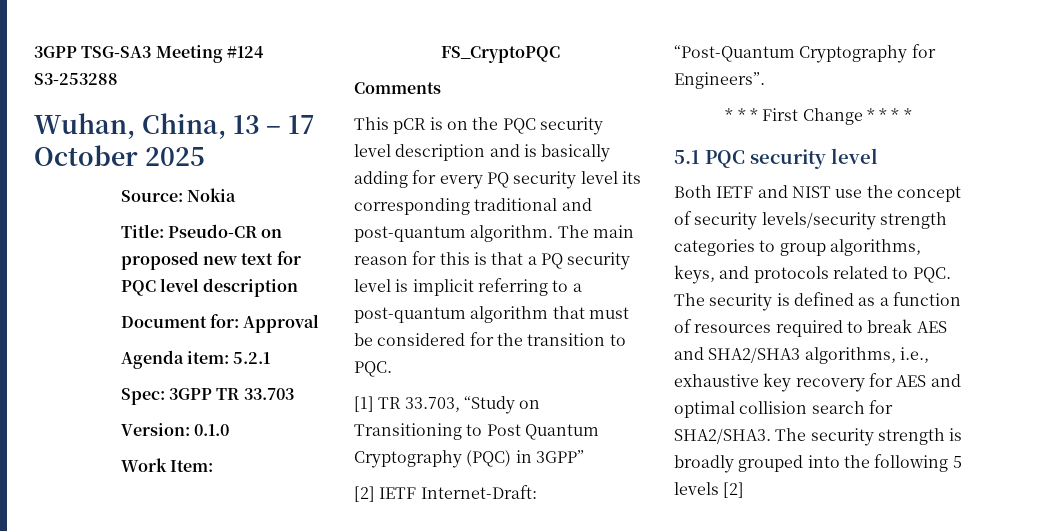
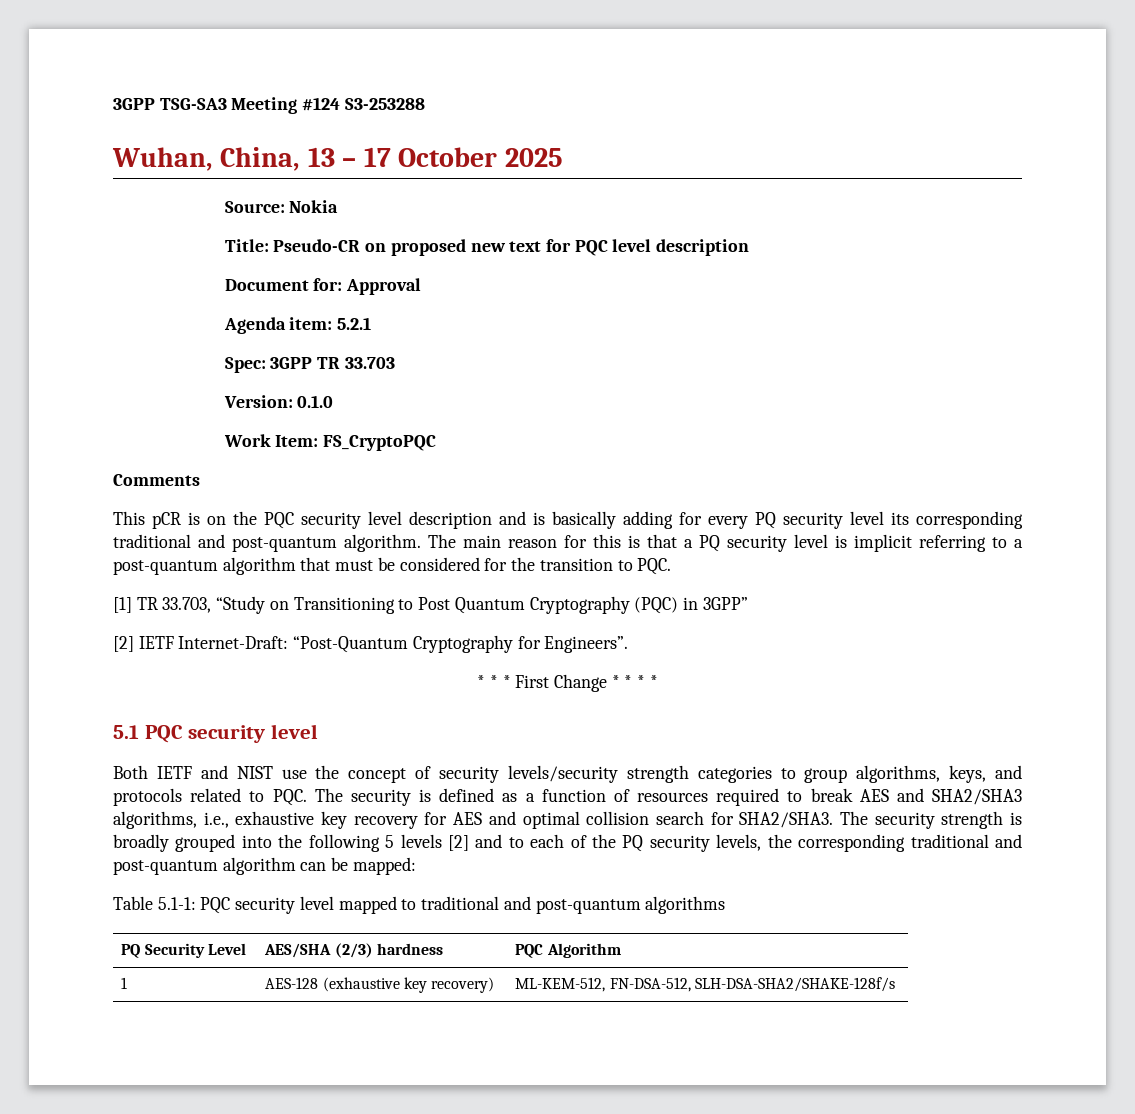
- The security strength is broadly grouped into the following 5 levels [2]
+ The security strength is broadly grouped into the following 5 levels [2] and to each of the PQ security levels, the corresponding traditional and post-quantum algorithm can be mapped:
+ Table 5.1-1: PQC security level mapped to traditional and post-quantum algorithms
+ PQ Security Level | AES/SHA (2/3) hardness | PQC Algorithm
+ 1 | AES-128 (exhaustive key recovery) | ML-KEM-512, FN-DSA-512, SLH-DSA-SHA2/SHAKE-128f/s

